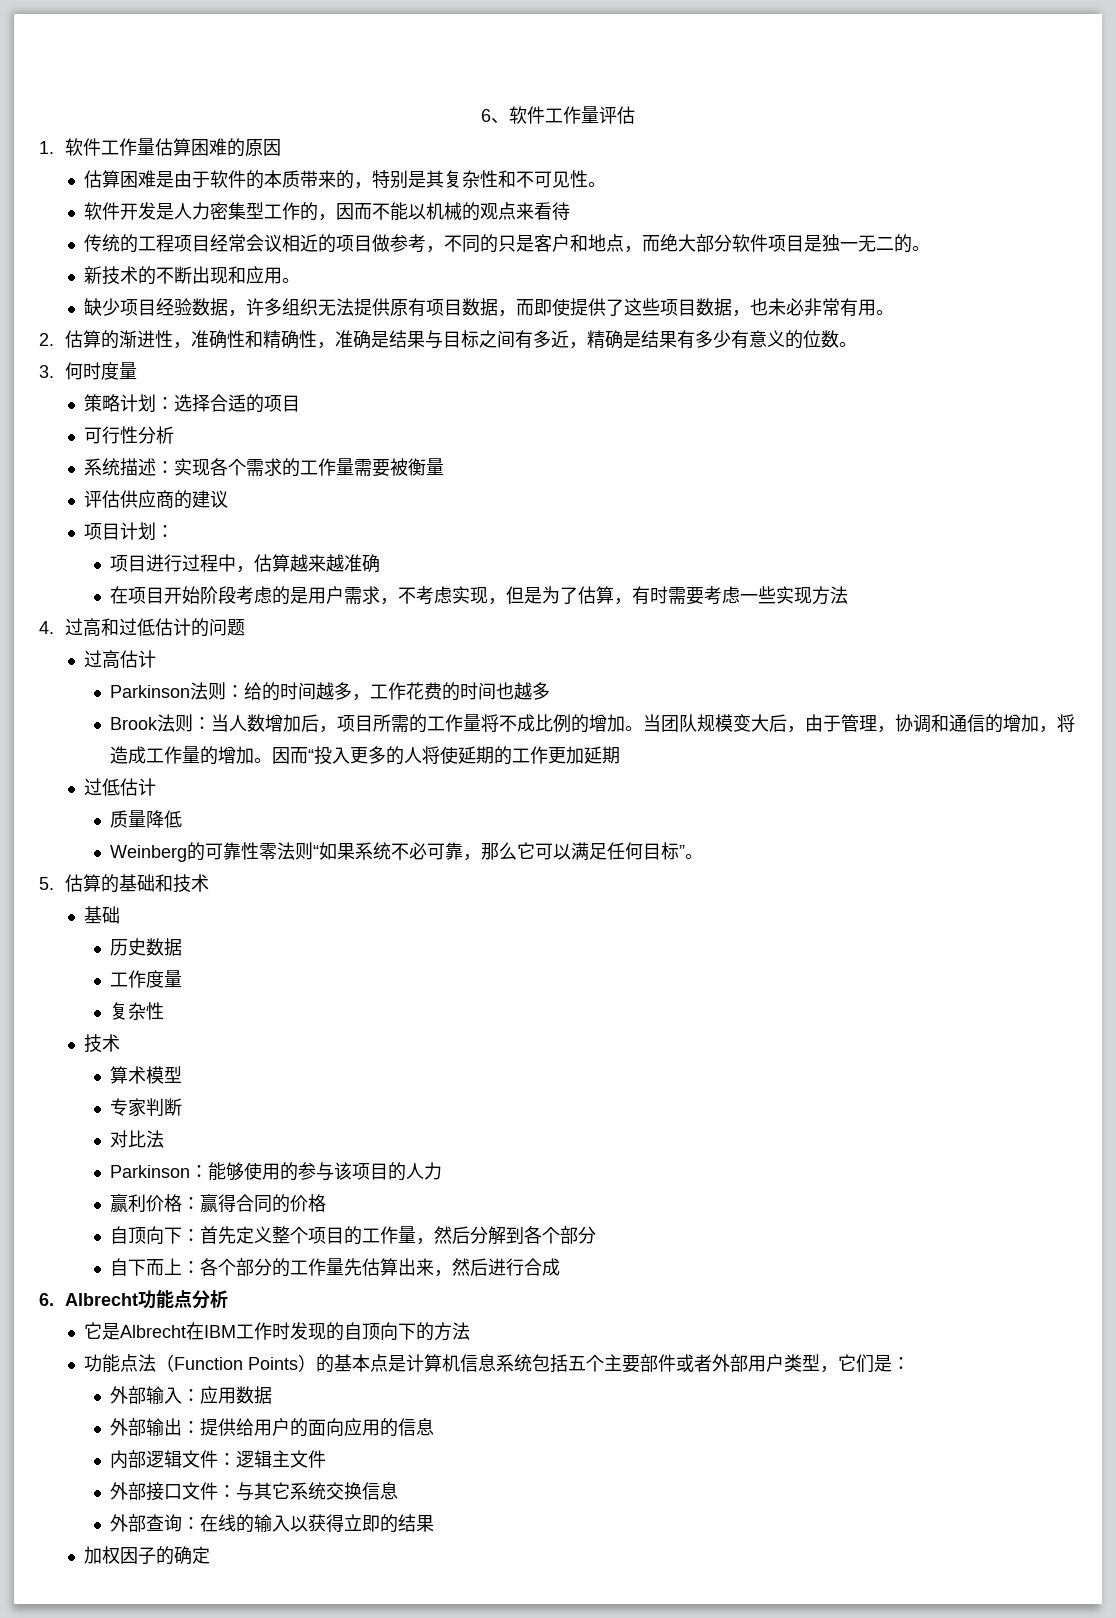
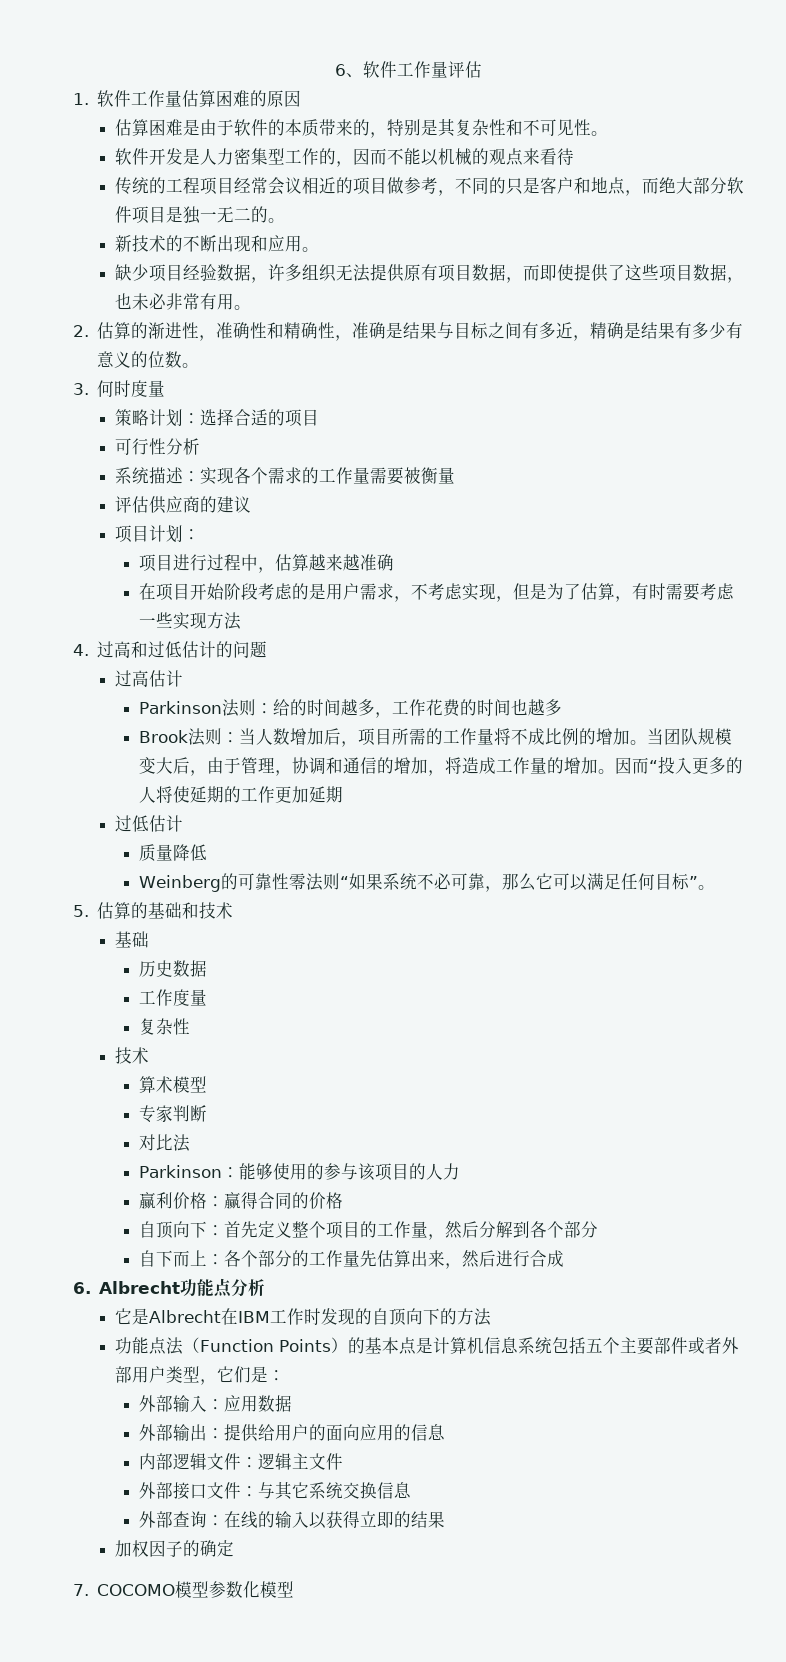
+ 7. COCOMO模型参数化模型

